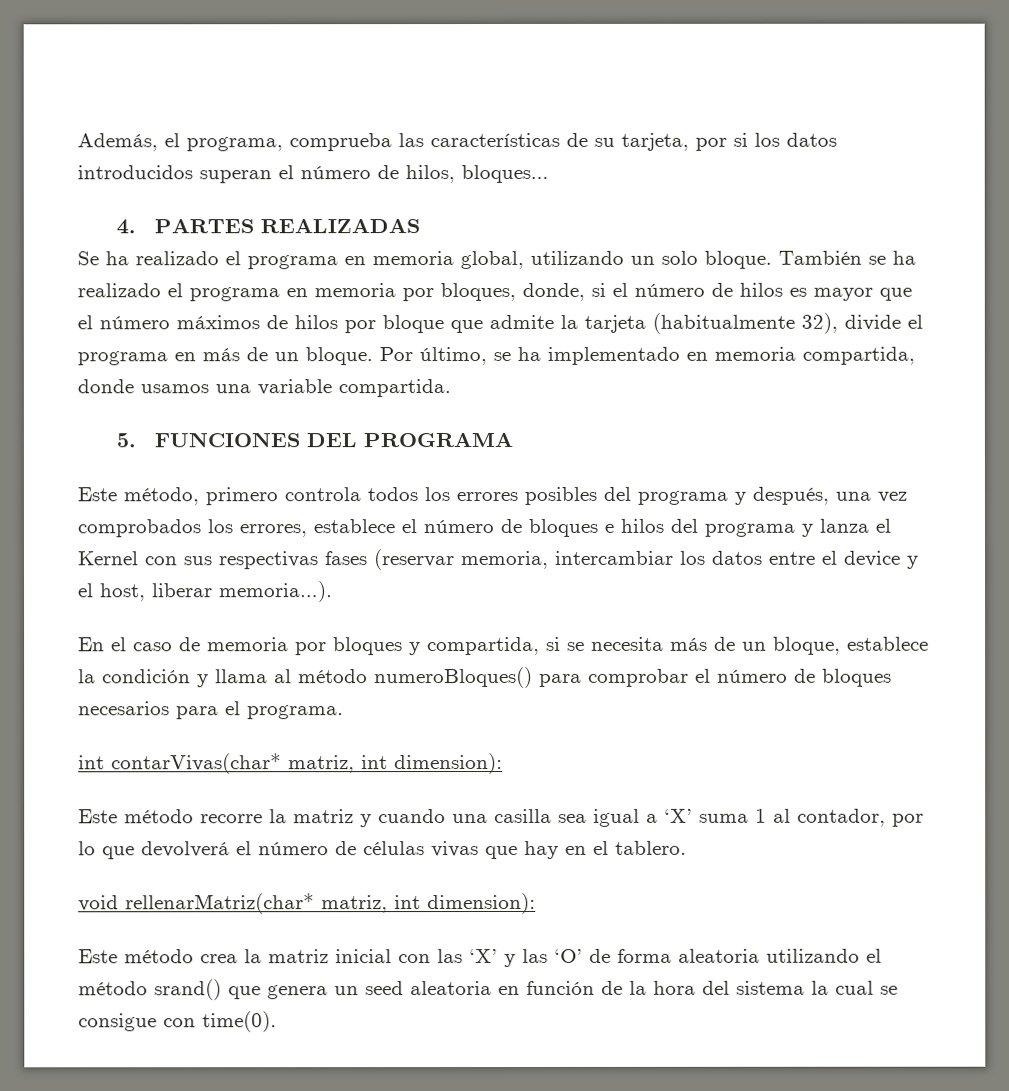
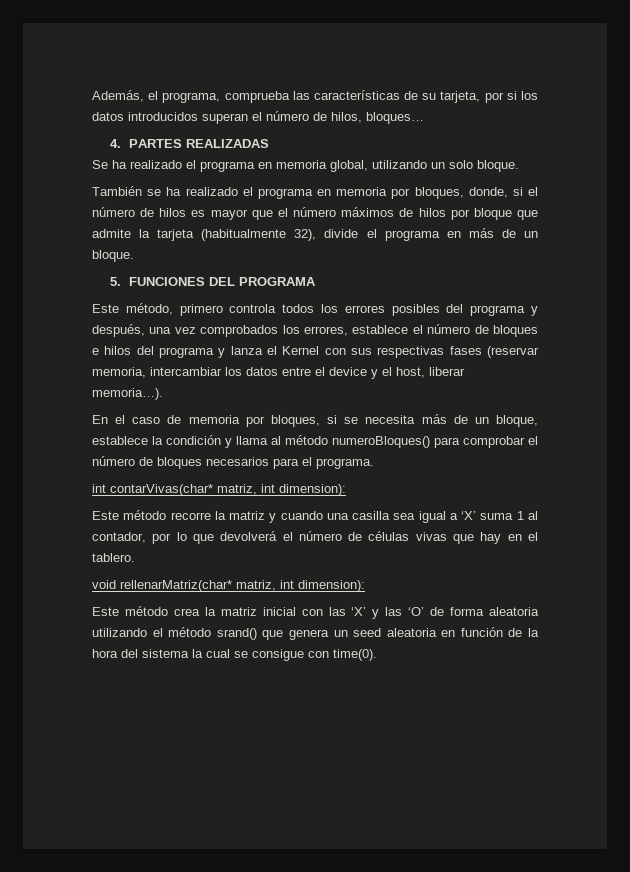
- Se ha realizado el programa en memoria global, utilizando un solo bloque. También se ha realizado el programa en memoria por bloques, donde, si el número de hilos es mayor que el número máximos de hilos por bloque que admite la tarjeta (habitualmente 32), divide el programa en más de un bloque. Por último, se ha implementado en memoria compartida, donde usamos una variable compartida.
+ Se ha realizado el programa en memoria global, utilizando un solo bloque.
+ También se ha realizado el programa en memoria por bloques, donde, si el número de hilos es mayor que el número máximos de hilos por bloque que admite la tarjeta (habitualmente 32), divide el programa en más de un bloque.
- En el caso de memoria por bloques y compartida, si se necesita más de un bloque, establece la condición y llama al método numeroBloques() para comprobar el número de bloques necesarios para el programa.
+ En el caso de memoria por bloques, si se necesita más de un bloque, establece la condición y llama al método numeroBloques() para comprobar el número de bloques necesarios para el programa.

